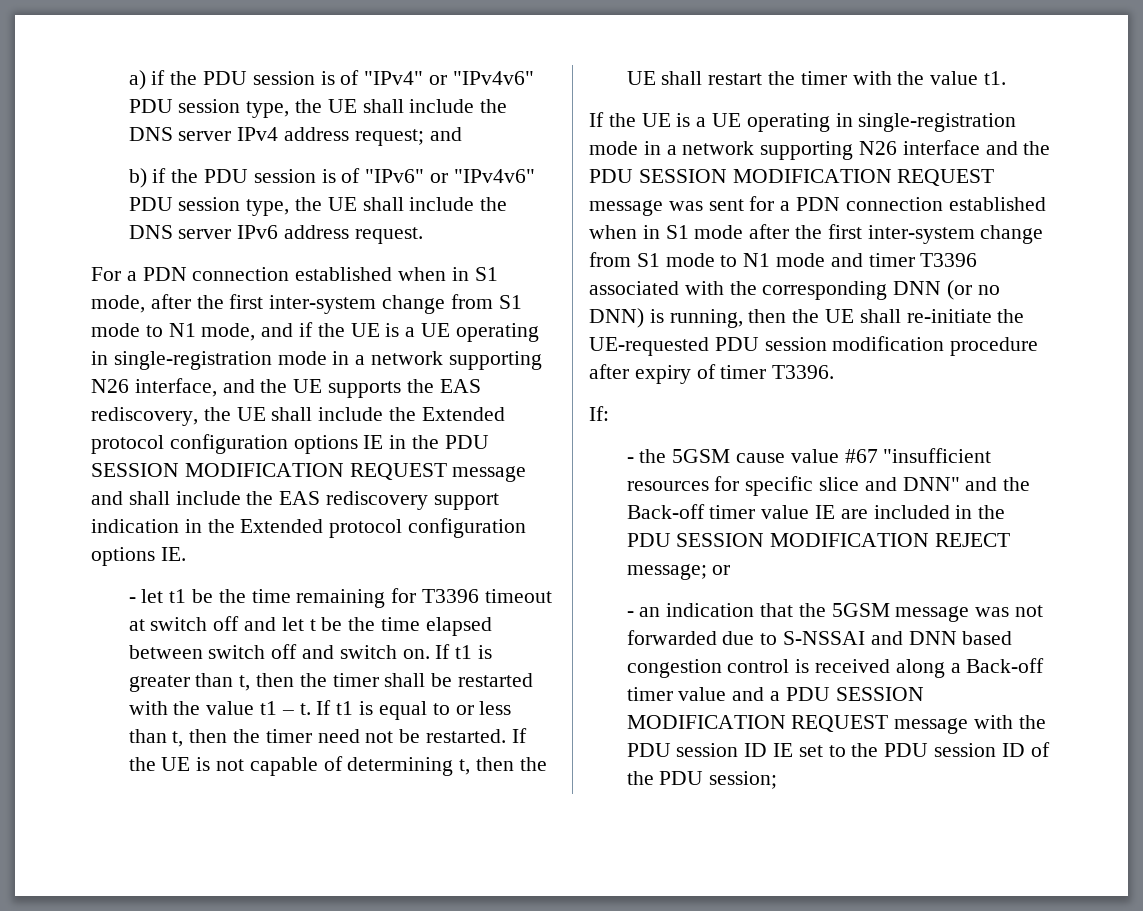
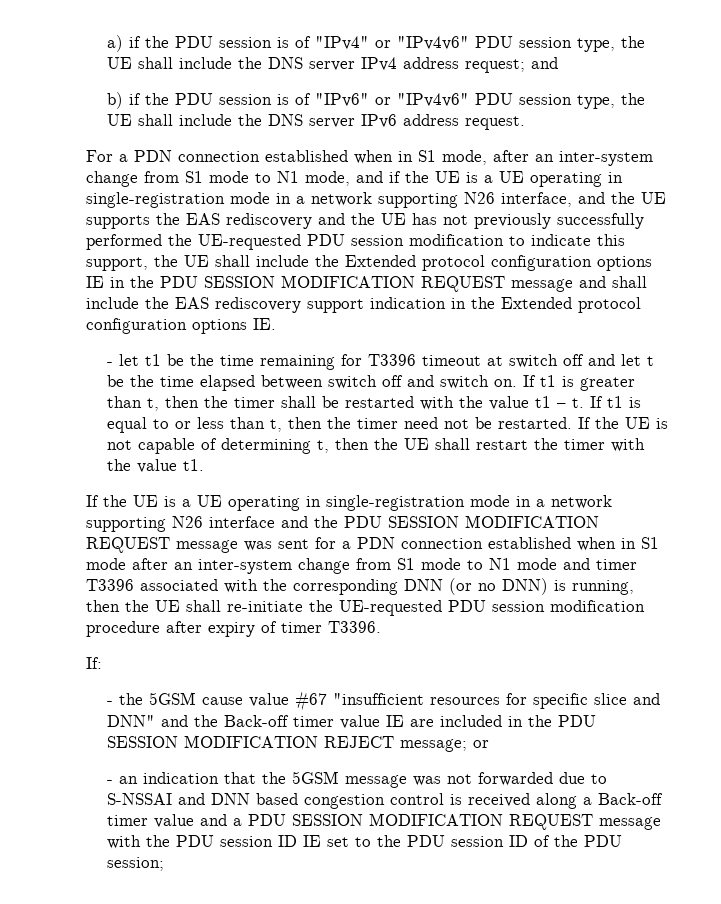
- For a PDN connection established when in S1 mode, after the first inter-system change from S1 mode to N1 mode, and if the UE is a UE operating in single-registration mode in a network supporting N26 interface, and the UE supports the EAS rediscovery, the UE shall include the Extended protocol configuration options IE in the PDU SESSION MODIFICATION REQUEST message and shall include the EAS rediscovery support indication in the Extended protocol configuration options IE.
+ For a PDN connection established when in S1 mode, after an inter-system change from S1 mode to N1 mode, and if the UE is a UE operating in single-registration mode in a network supporting N26 interface, and the UE supports the EAS rediscovery and the UE has not previously successfully performed the UE-requested PDU session modification to indicate this support, the UE shall include the Extended protocol configuration options IE in the PDU SESSION MODIFICATION REQUEST message and shall include the EAS rediscovery support indication in the Extended protocol configuration options IE.
- If the UE is a UE operating in single-registration mode in a network supporting N26 interface and the PDU SESSION MODIFICATION REQUEST message was sent for a PDN connection established when in S1 mode after the first inter-system change from S1 mode to N1 mode and timer T3396 associated with the corresponding DNN (or no DNN) is running, then the UE shall re-initiate the UE-requested PDU session modification procedure after expiry of timer T3396.
+ If the UE is a UE operating in single-registration mode in a network supporting N26 interface and the PDU SESSION MODIFICATION REQUEST message was sent for a PDN connection established when in S1 mode after an inter-system change from S1 mode to N1 mode and timer T3396 associated with the corresponding DNN (or no DNN) is running, then the UE shall re-initiate the UE-requested PDU session modification procedure after expiry of timer T3396.

